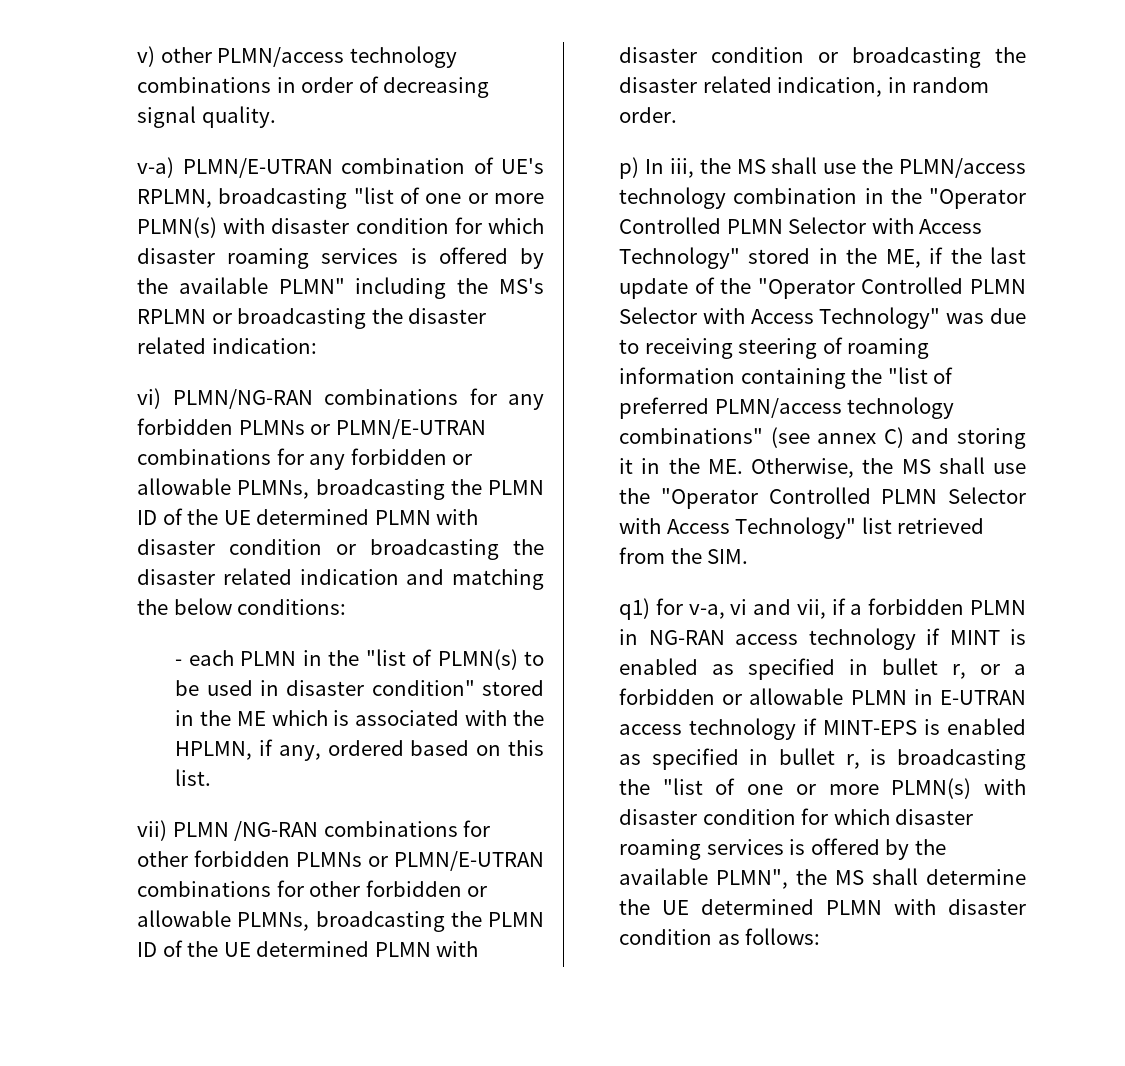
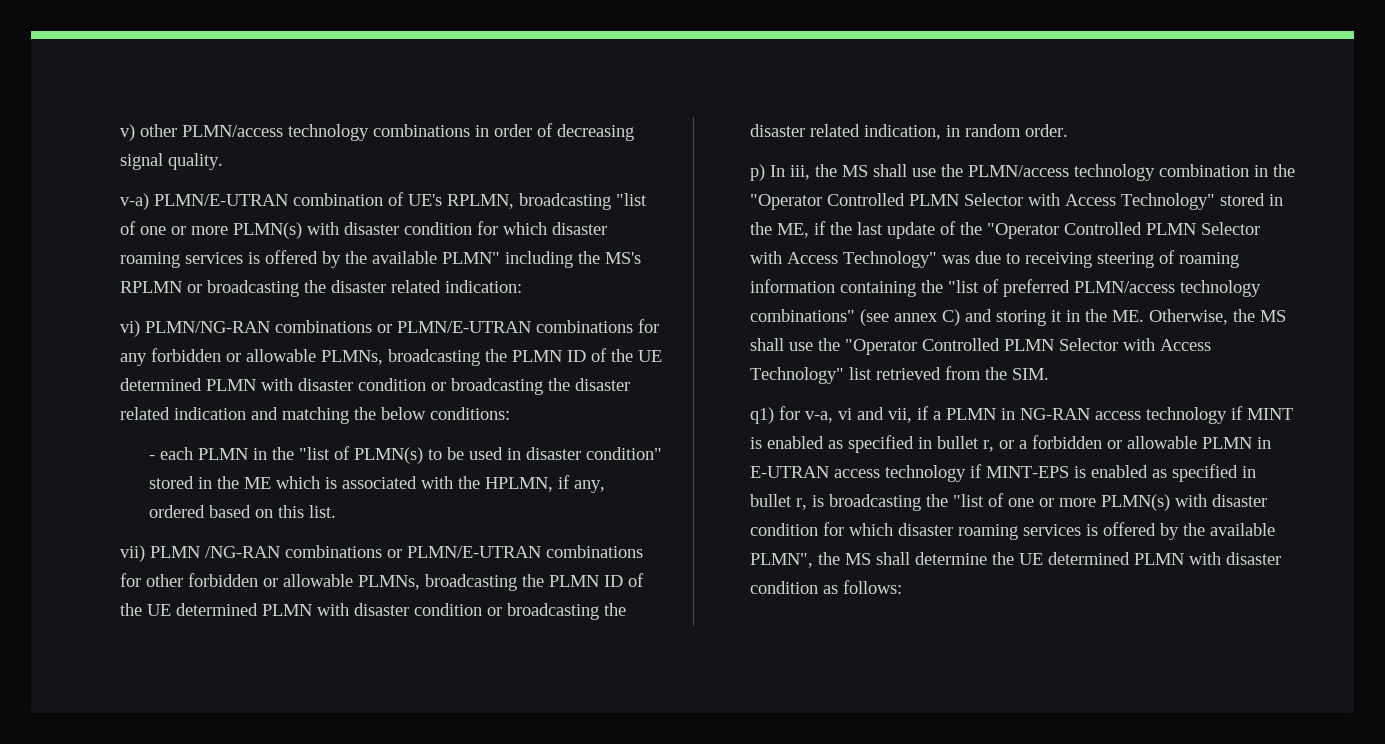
- vi) PLMN/NG-RAN combinations for any forbidden PLMNs or PLMN/E-UTRAN combinations for any forbidden or allowable PLMNs, broadcasting the PLMN ID of the UE determined PLMN with disaster condition or broadcasting the disaster related indication and matching the below conditions:
+ vi) PLMN/NG-RAN combinations or PLMN/E-UTRAN combinations for any forbidden or allowable PLMNs, broadcasting the PLMN ID of the UE determined PLMN with disaster condition or broadcasting the disaster related indication and matching the below conditions:
- vii) PLMN /NG-RAN combinations for other forbidden PLMNs or PLMN/E-UTRAN combinations for other forbidden or allowable PLMNs, broadcasting the PLMN ID of the UE determined PLMN with disaster condition or broadcasting the disaster related indication, in random order.
+ vii) PLMN /NG-RAN combinations or PLMN/E-UTRAN combinations for other forbidden or allowable PLMNs, broadcasting the PLMN ID of the UE determined PLMN with disaster condition or broadcasting the disaster related indication, in random order.
- q1) for v-a, vi and vii, if a forbidden PLMN in NG-RAN access technology if MINT is enabled as specified in bullet r, or a forbidden or allowable PLMN in E-UTRAN access technology if MINT-EPS is enabled as specified in bullet r, is broadcasting the "list of one or more PLMN(s) with disaster condition for which disaster roaming services is offered by the available PLMN", the MS shall determine the UE determined PLMN with disaster condition as follows:
+ q1) for v-a, vi and vii, if a PLMN in NG-RAN access technology if MINT is enabled as specified in bullet r, or a forbidden or allowable PLMN in E-UTRAN access technology if MINT-EPS is enabled as specified in bullet r, is broadcasting the "list of one or more PLMN(s) with disaster condition for which disaster roaming services is offered by the available PLMN", the MS shall determine the UE determined PLMN with disaster condition as follows:

